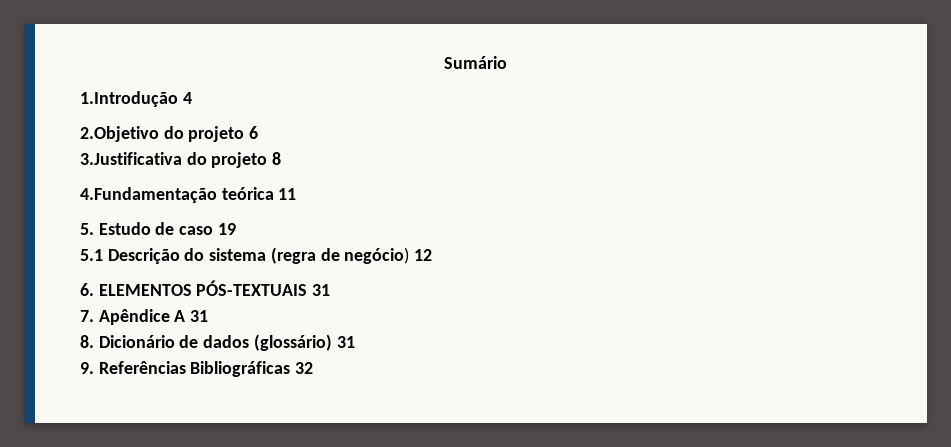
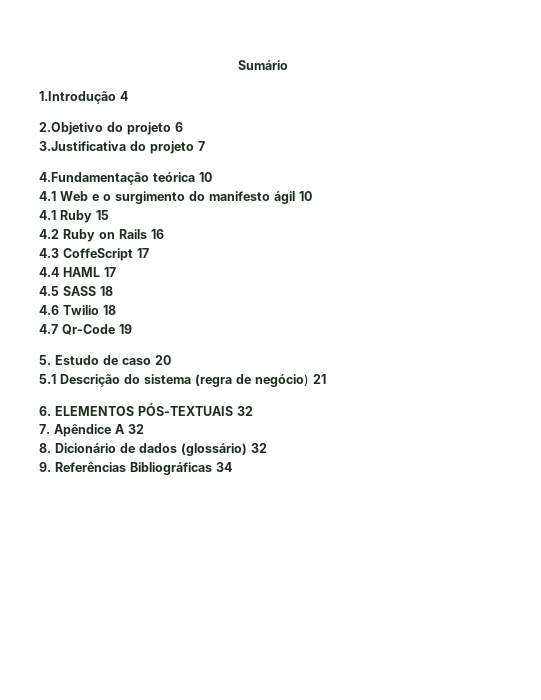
- 3.Justificativa do projeto 8
+ 3.Justificativa do projeto 7
- 4.Fundamentação teórica 11
+ 4.Fundamentação teórica 10
+ 4.1 Web e o surgimento do manifesto ágil 10
+ 4.1 Ruby 15
+ 4.2 Ruby on Rails 16
+ 4.3 CoffeScript 17
+ 4.4 HAML 17
+ 4.5 SASS 18
+ 4.6 Twilio 18
+ 4.7 Qr-Code 19
- 5. Estudo de caso 19
+ 5. Estudo de caso 20
- 5.1 Descrição do sistema (regra de negócio) 12
+ 5.1 Descrição do sistema (regra de negócio) 21
- 6. ELEMENTOS PÓS-TEXTUAIS 31
+ 6. ELEMENTOS PÓS-TEXTUAIS 32
- 7. Apêndice A 31
+ 7. Apêndice A 32
- 8. Dicionário de dados (glossário) 31
+ 8. Dicionário de dados (glossário) 32
- 9. Referências Bibliográficas 32
+ 9. Referências Bibliográficas 34

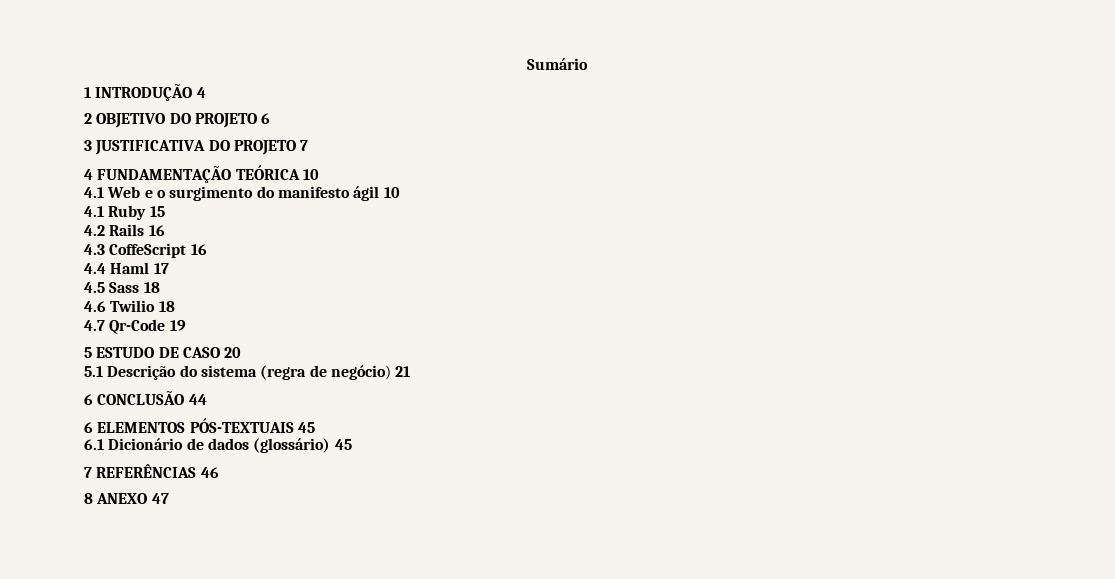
- 1.Introdução 4
+ 1 INTRODUÇÃO 4
- 2.Objetivo do projeto 6
- 3.Justificativa do projeto 7
- 4.Fundamentação teórica 10
+ 2 OBJETIVO DO PROJETO 6
+ 3 JUSTIFICATIVA DO PROJETO 7
+ 4 FUNDAMENTAÇÃO TEÓRICA 10
- 4.2 Ruby on Rails 16
+ 4.2 Rails 16
- 4.3 CoffeScript 17
+ 4.3 CoffeScript 16
- 4.4 HAML 17
+ 4.4 Haml 17
- 4.5 SASS 18
+ 4.5 Sass 18
- 5. Estudo de caso 20
+ 5 ESTUDO DE CASO 20
- 6. ELEMENTOS PÓS-TEXTUAIS 32
- 7. Apêndice A 32
- 8. Dicionário de dados (glossário) 32
- 9. Referências Bibliográficas 34
+ 6 CONCLUSÃO 44
+ 6 ELEMENTOS PÓS-TEXTUAIS 45
+ 6.1 Dicionário de dados (glossário) 45
+ 7 REFERÊNCIAS 46
+ 8 ANEXO 47

